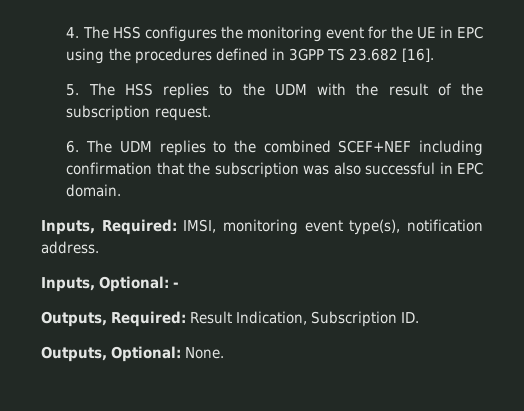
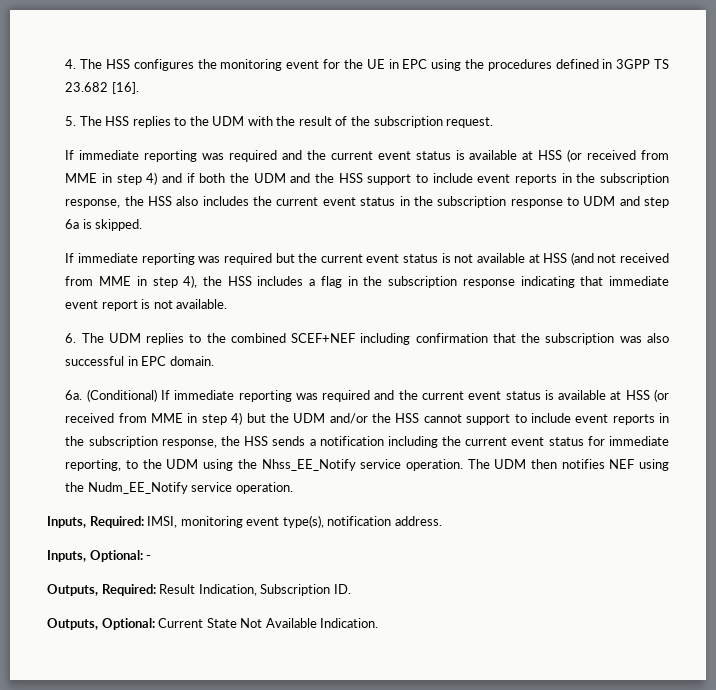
+ If immediate reporting was required and the current event status is available at HSS (or received from MME in step 4) and if both the UDM and the HSS support to include event reports in the subscription response, the HSS also includes the current event status in the subscription response to UDM and step 6a is skipped.
+ If immediate reporting was required but the current event status is not available at HSS (and not received from MME in step 4), the HSS includes a flag in the subscription response indicating that immediate event report is not available.
+ 6a. (Conditional) If immediate reporting was required and the current event status is available at HSS (or received from MME in step 4) but the UDM and/or the HSS cannot support to include event reports in the subscription response, the HSS sends a notification including the current event status for immediate reporting, to the UDM using the Nhss_EE_Notify service operation. The UDM then notifies NEF using the Nudm_EE_Notify service operation.
- Outputs, Optional: None.
+ Outputs, Optional: Current State Not Available Indication.

